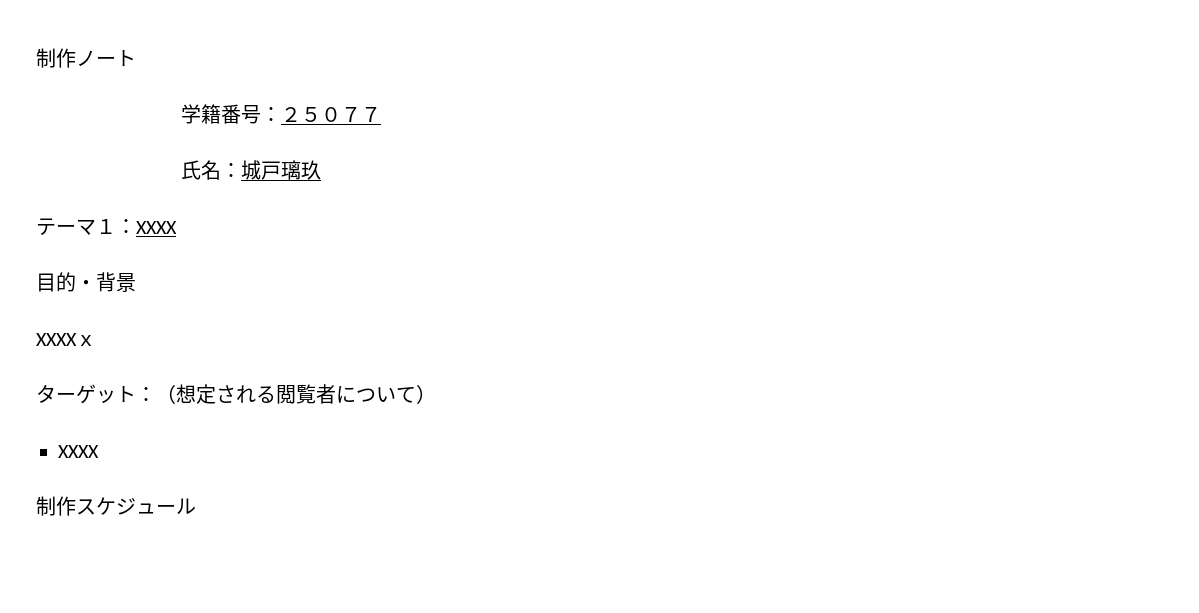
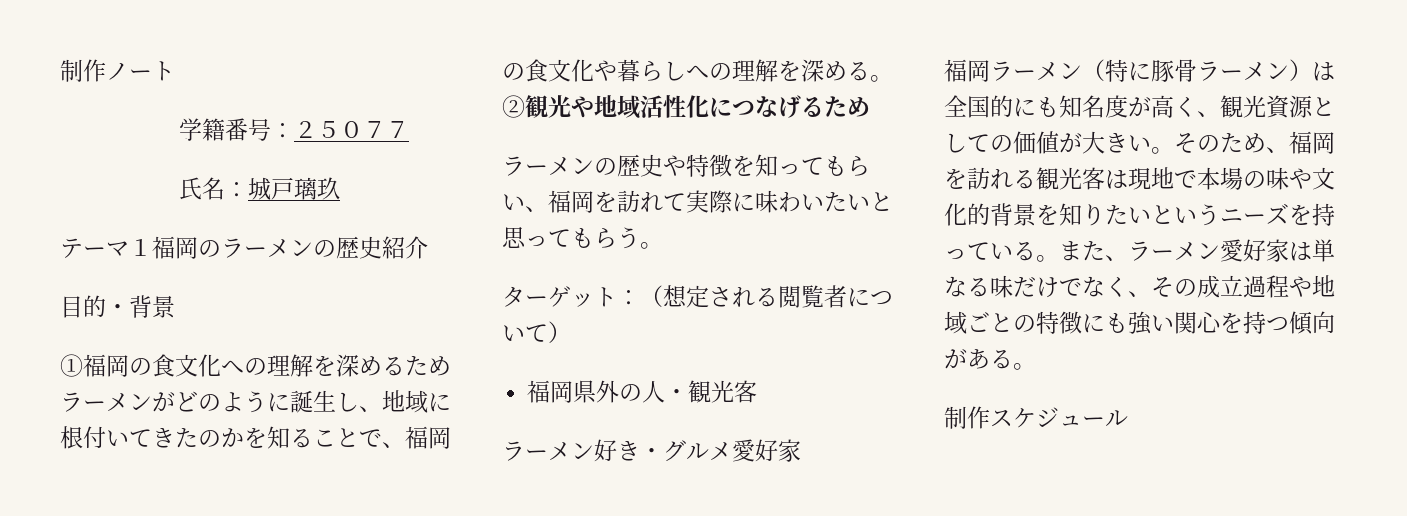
- テーマ１：XXXX
+ テーマ１福岡のラーメンの歴史紹介
  目的・背景
- XXXXｘ
+ ①福岡の食文化への理解を深めるためラーメンがどのように誕生し、地域に根付いてきたのかを知ることで、福岡の食文化や暮らしへの理解を深める。②観光や地域活性化につなげるため
+ ラーメンの歴史や特徴を知ってもらい、福岡を訪れて実際に味わいたいと思ってもらう。
  ターゲット：（想定される閲覧者について）
- XXXX
+ 福岡県外の人・観光客
+ ラーメン好き・グルメ愛好家
+ 福岡ラーメン（特に豚骨ラーメン）は全国的にも知名度が高く、観光資源としての価値が大きい。そのため、福岡を訪れる観光客は現地で本場の味や文化的背景を知りたいというニーズを持っている。また、ラーメン愛好家は単なる味だけでなく、その成立過程や地域ごとの特徴にも強い関心を持つ傾向がある。

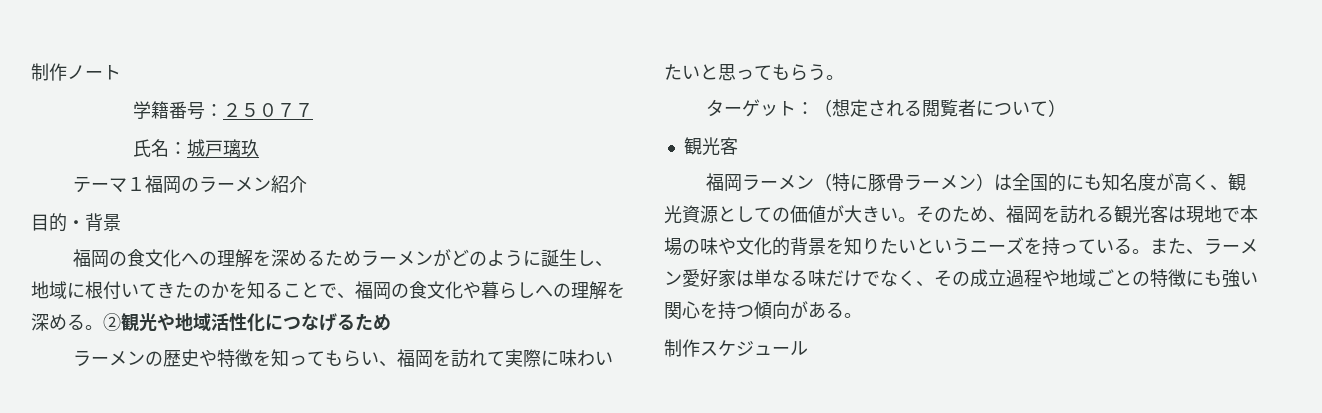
- テーマ１福岡のラーメンの歴史紹介
+ テーマ１福岡のラーメン紹介
- ①福岡の食文化への理解を深めるためラーメンがどのように誕生し、地域に根付いてきたのかを知ることで、福岡の食文化や暮らしへの理解を深める。
+ 福岡の食文化への理解を深めるためラーメンがどのように誕生し、地域に根付いてきたのかを知ることで、福岡の食文化や暮らしへの理解を深める。
  ターゲット：（想定される閲覧者について）
- 福岡県外の人・観光客
- ラーメン好き・グルメ愛好家
+ 観光客

